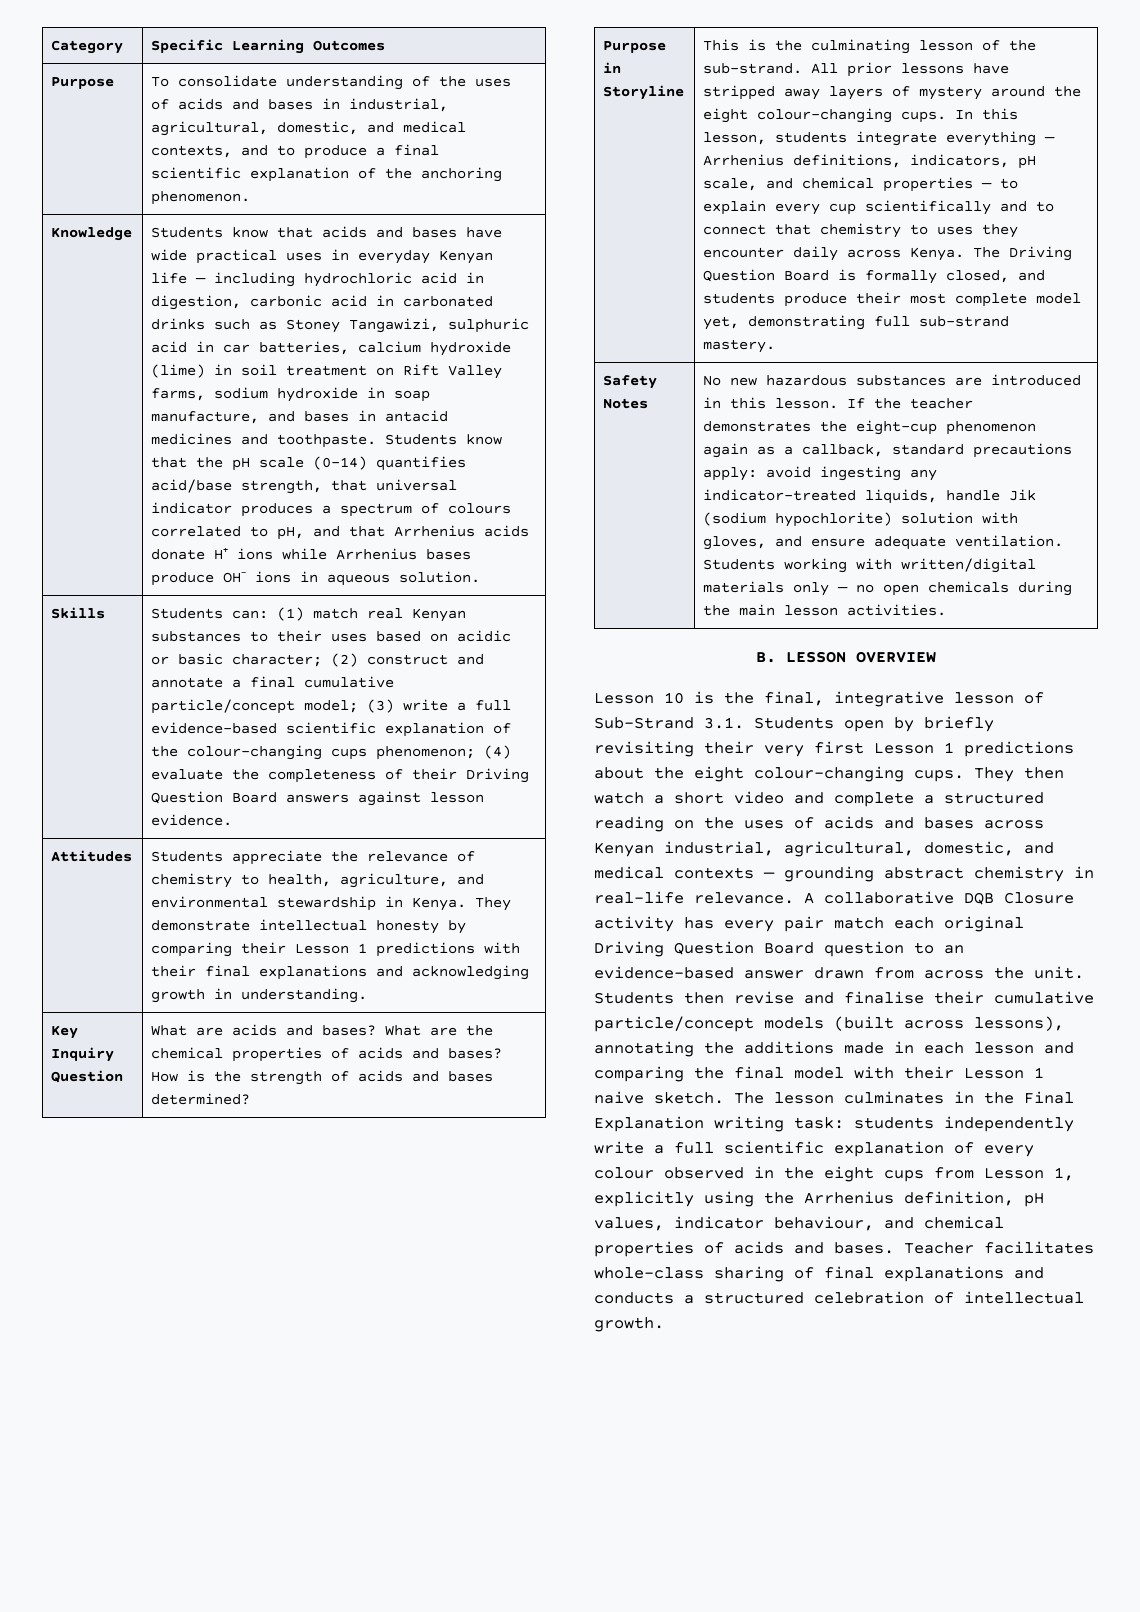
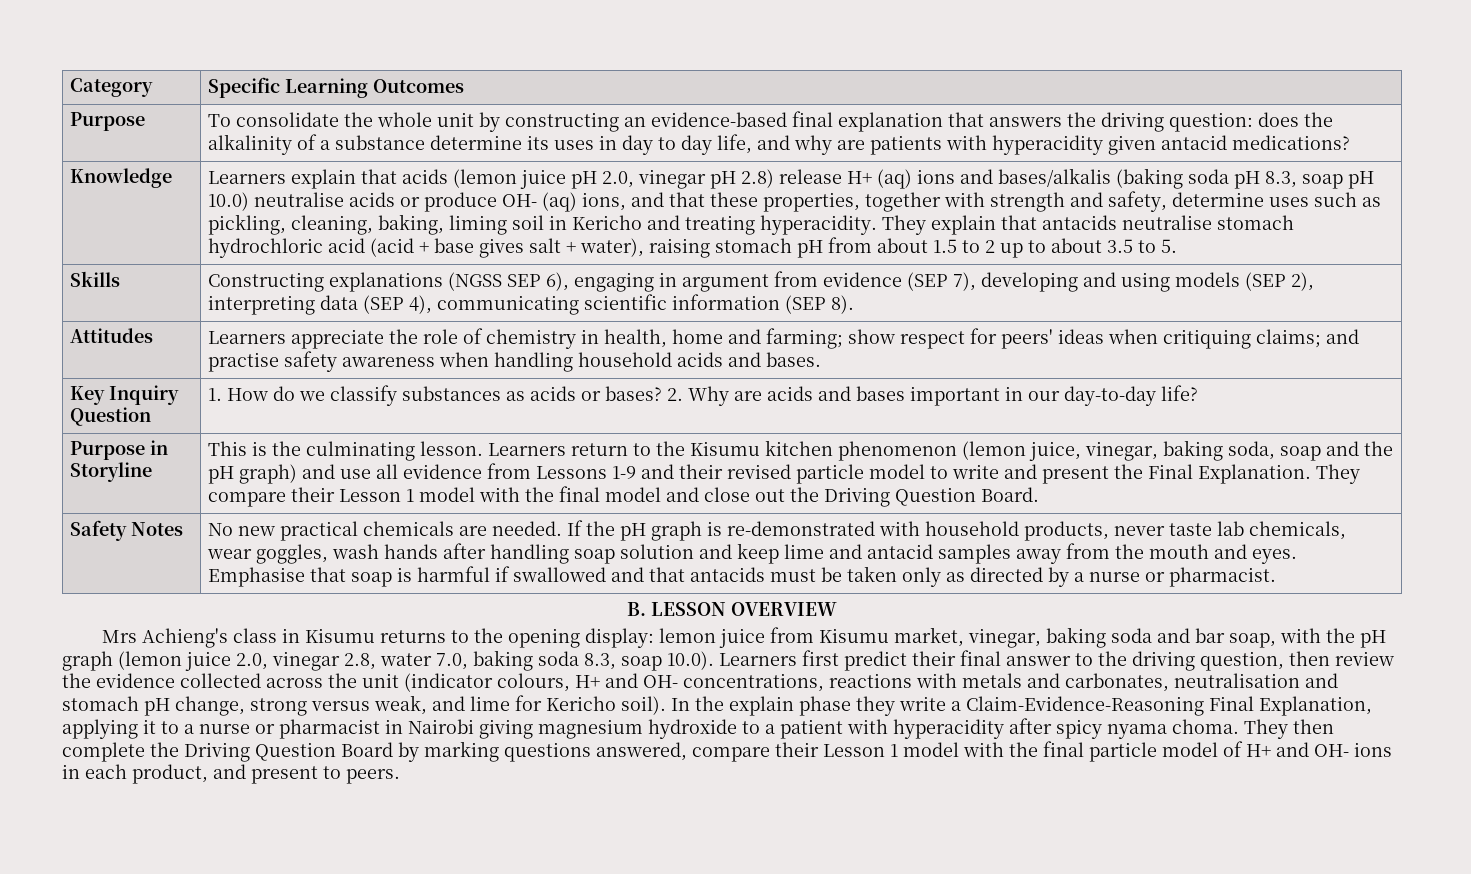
- Purpose | To consolidate understanding of the uses of acids and bases in industrial, agricultural, domestic, and medical contexts, and to produce a final scientific explanation of the anchoring phenomenon.
- Knowledge | Students know that acids and bases have wide practical uses in everyday Kenyan life — including hydrochloric acid in digestion, carbonic acid in carbonated drinks such as Stoney Tangawizi, sulphuric acid in car batteries, calcium hydroxide (lime) in soil treatment on Rift Valley farms, sodium hydroxide in soap manufacture, and bases in antacid medicines and toothpaste. Students know that the pH scale (0–14) quantifies acid/base strength, that universal indicator produces a spectrum of colours correlated to pH, and that Arrhenius acids donate H⁺ ions while Arrhenius bases produce OH⁻ ions in aqueous solution.
- Skills | Students can: (1) match real Kenyan substances to their uses based on acidic or basic character; (2) construct and annotate a final cumulative particle/concept model; (3) write a full evidence-based scientific explanation of the colour-changing cups phenomenon; (4) evaluate the completeness of their Driving Question Board answers against lesson evidence.
+ Purpose | To consolidate the whole unit by constructing an evidence-based final explanation that answers the driving question: does the alkalinity of a substance determine its uses in day to day life, and why are patients with hyperacidity given antacid medications?
+ Knowledge | Learners explain that acids (lemon juice pH 2.0, vinegar pH 2.8) release H+ (aq) ions and bases/alkalis (baking soda pH 8.3, soap pH 10.0) neutralise acids or produce OH- (aq) ions, and that these properties, together with strength and safety, determine uses such as pickling, cleaning, baking, liming soil in Kericho and treating hyperacidity. They explain that antacids neutralise stomach hydrochloric acid (acid + base gives salt + water), raising stomach pH from about 1.5 to 2 up to about 3.5 to 5.
+ Skills | Constructing explanations (NGSS SEP 6), engaging in argument from evidence (SEP 7), developing and using models (SEP 2), interpreting data (SEP 4), communicating scientific information (SEP 8).
- Attitudes | Students appreciate the relevance of chemistry to health, agriculture, and environmental stewardship in Kenya. They demonstrate intellectual honesty by comparing their Lesson 1 predictions with their final explanations and acknowledging growth in understanding.
- Key Inquiry Question | What are acids and bases? What are the chemical properties of acids and bases? How is the strength of acids and bases determined?
+ Attitudes | Learners appreciate the role of chemistry in health, home and farming; show respect for peers' ideas when critiquing claims; and practise safety awareness when handling household acids and bases.
+ Key Inquiry Question | 1. How do we classify substances as acids or bases? 2. Why are acids and bases important in our day-to-day life?
- This is the culminating lesson of the sub-strand. All prior lessons have stripped away layers of mystery around the eight colour-changing cups. In this lesson, students integrate everything — Arrhenius definitions, indicators, pH scale, and chemical properties — to explain every cup scientifically and to connect that chemistry to uses they encounter daily across Kenya. The Driving Question Board is formally closed, and students produce their most complete model yet, demonstrating full sub-strand mastery.
- Safety Notes | No new hazardous substances are introduced in this lesson. If the teacher demonstrates the eight-cup phenomenon again as a callback, standard precautions apply: avoid ingesting any indicator-treated liquids, handle Jik (sodium hypochlorite) solution with gloves, and ensure adequate ventilation. Students working with written/digital materials only — no open chemicals during the main lesson activities.
+ This is the culminating lesson. Learners return to the Kisumu kitchen phenomenon (lemon juice, vinegar, baking soda, soap and the pH graph) and use all evidence from Lessons 1-9 and their revised particle model to write and present the Final Explanation. They compare their Lesson 1 model with the final model and close out the Driving Question Board.
+ Safety Notes | No new practical chemicals are needed. If the pH graph is re-demonstrated with household products, never taste lab chemicals, wear goggles, wash hands after handling soap solution and keep lime and antacid samples away from the mouth and eyes. Emphasise that soap is harmful if swallowed and that antacids must be taken only as directed by a nurse or pharmacist.
  B. LESSON OVERVIEW
- Lesson 10 is the final, integrative lesson of Sub-Strand 3.1. Students open by briefly revisiting their very first Lesson 1 predictions about the eight colour-changing cups. They then watch a short video and complete a structured reading on the uses of acids and bases across Kenyan industrial, agricultural, domestic, and medical contexts — grounding abstract chemistry in real-life relevance. A collaborative DQB Closure activity has every pair match each original Driving Question Board question to an evidence-based answer drawn from across the unit. Students then revise and finalise their cumulative particle/concept models (built across lessons), annotating the additions made in each lesson and comparing the final model with their Lesson 1 naive sketch. The lesson culminates in the Final Explanation writing task: students independently write a full scientific explanation of every colour observed in the eight cups from Lesson 1, explicitly using the Arrhenius definition, pH values, indicator behaviour, and chemical properties of acids and bases. Teacher facilitates whole-class sharing of final explanations and conducts a structured celebration of intellectual growth.
+ Mrs Achieng's class in Kisumu returns to the opening display: lemon juice from Kisumu market, vinegar, baking soda and bar soap, with the pH graph (lemon juice 2.0, vinegar 2.8, water 7.0, baking soda 8.3, soap 10.0). Learners first predict their final answer to the driving question, then review the evidence collected across the unit (indicator colours, H+ and OH- concentrations, reactions with metals and carbonates, neutralisation and stomach pH change, strong versus weak, and lime for Kericho soil). In the explain phase they write a Claim-Evidence-Reasoning Final Explanation, applying it to a nurse or pharmacist in Nairobi giving magnesium hydroxide to a patient with hyperacidity after spicy nyama choma. They then complete the Driving Question Board by marking questions answered, compare their Lesson 1 model with the final particle model of H+ and OH- ions in each product, and present to peers.

